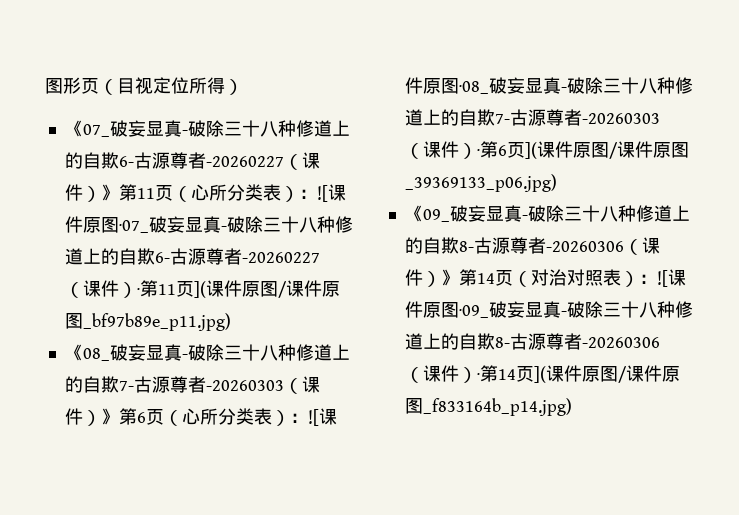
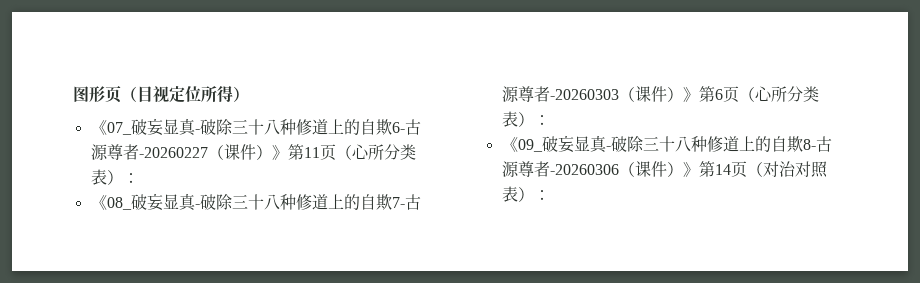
- 《07_破妄显真-破除三十八种修道上的自欺6-古源尊者-20260227（课件）》第11页（心所分类表）：![课件原图·07_破妄显真-破除三十八种修道上的自欺6-古源尊者-20260227（课件）·第11页](课件原图/课件原图_bf97b89e_p11.jpg)
+ 《07_破妄显真-破除三十八种修道上的自欺6-古源尊者-20260227（课件）》第11页（心所分类表）：
- 《08_破妄显真-破除三十八种修道上的自欺7-古源尊者-20260303（课件）》第6页（心所分类表）：![课件原图·08_破妄显真-破除三十八种修道上的自欺7-古源尊者-20260303（课件）·第6页](课件原图/课件原图_39369133_p06.jpg)
+ 《08_破妄显真-破除三十八种修道上的自欺7-古源尊者-20260303（课件）》第6页（心所分类表）：
- 《09_破妄显真-破除三十八种修道上的自欺8-古源尊者-20260306（课件）》第14页（对治对照表）：![课件原图·09_破妄显真-破除三十八种修道上的自欺8-古源尊者-20260306（课件）·第14页](课件原图/课件原图_f833164b_p14.jpg)
+ 《09_破妄显真-破除三十八种修道上的自欺8-古源尊者-20260306（课件）》第14页（对治对照表）：

